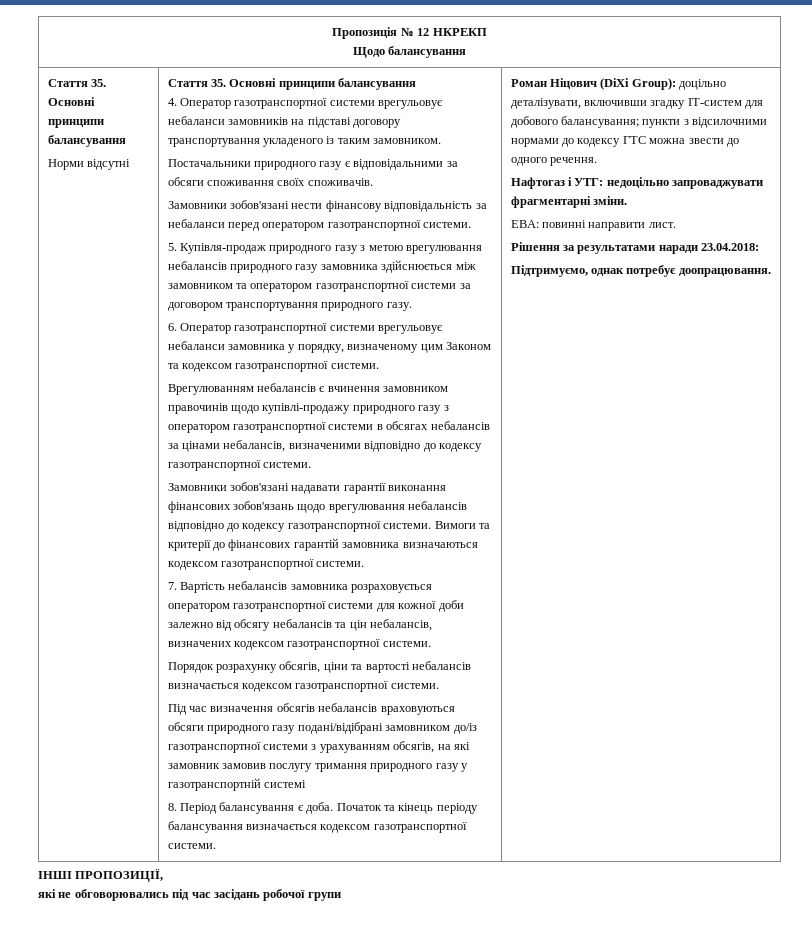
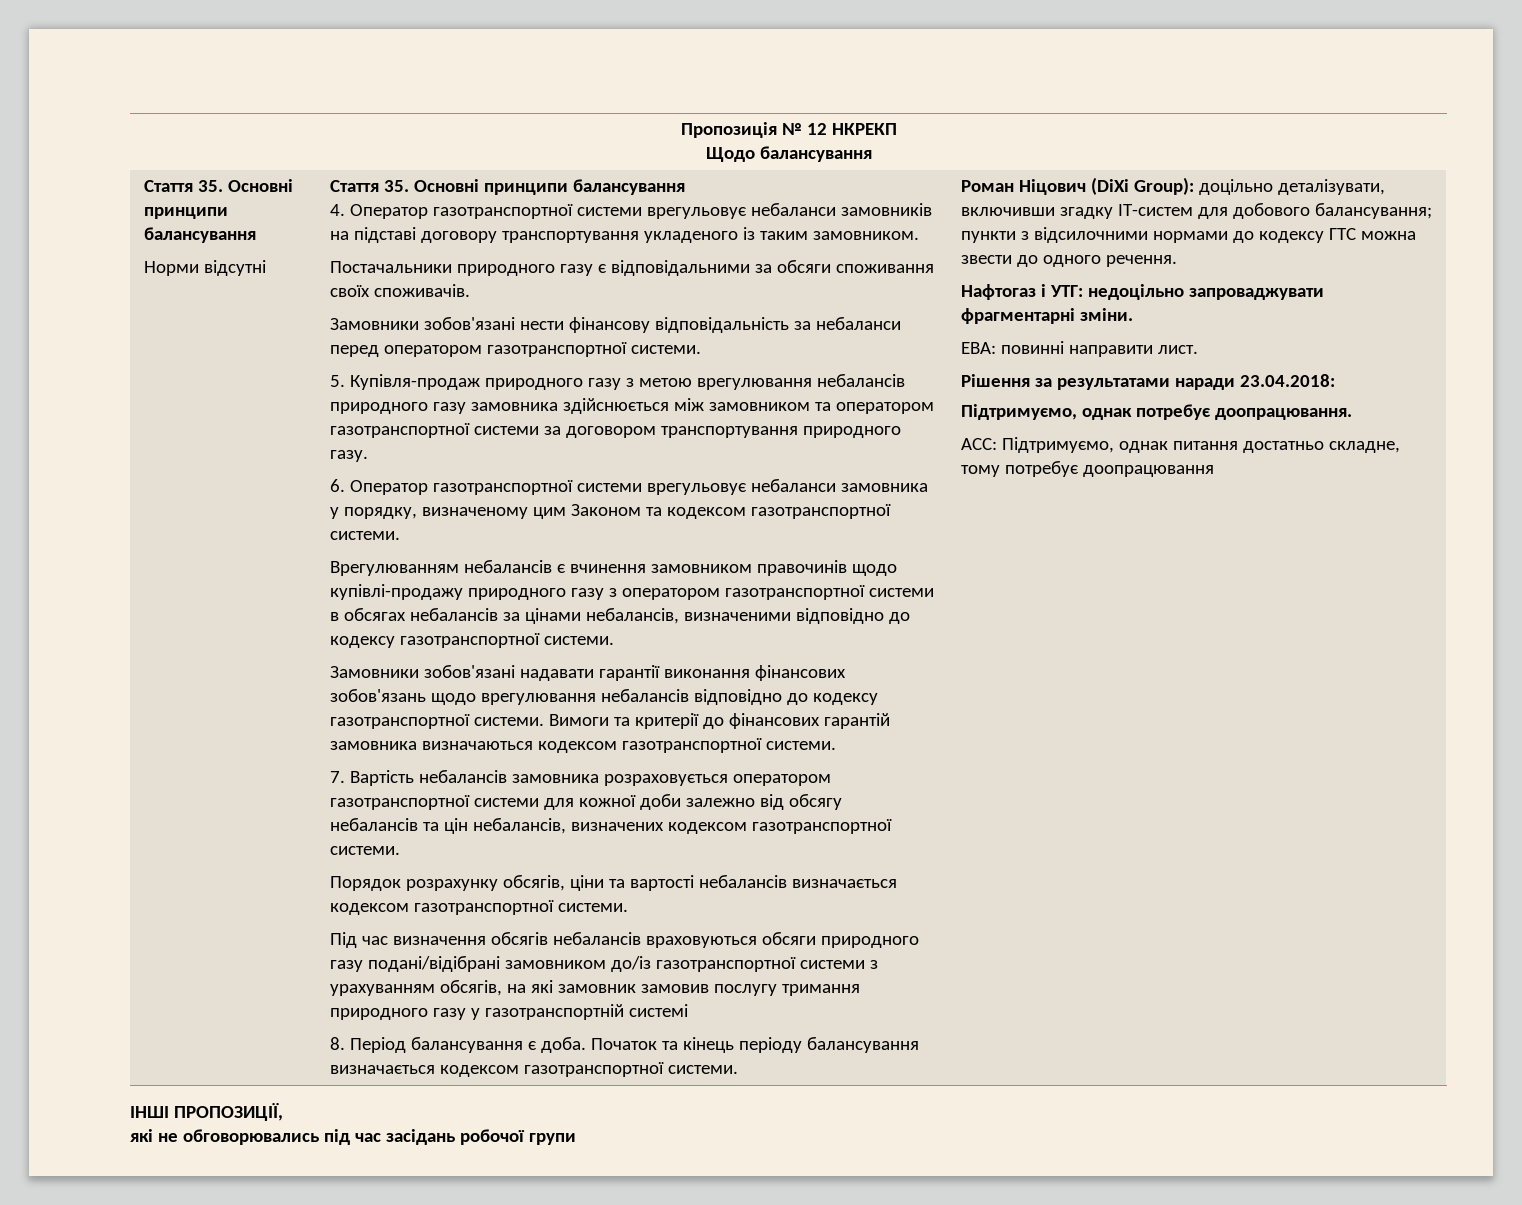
+ ACC: Підтримуємо, однак питання достатньо складне, тому потребує доопрацювання

